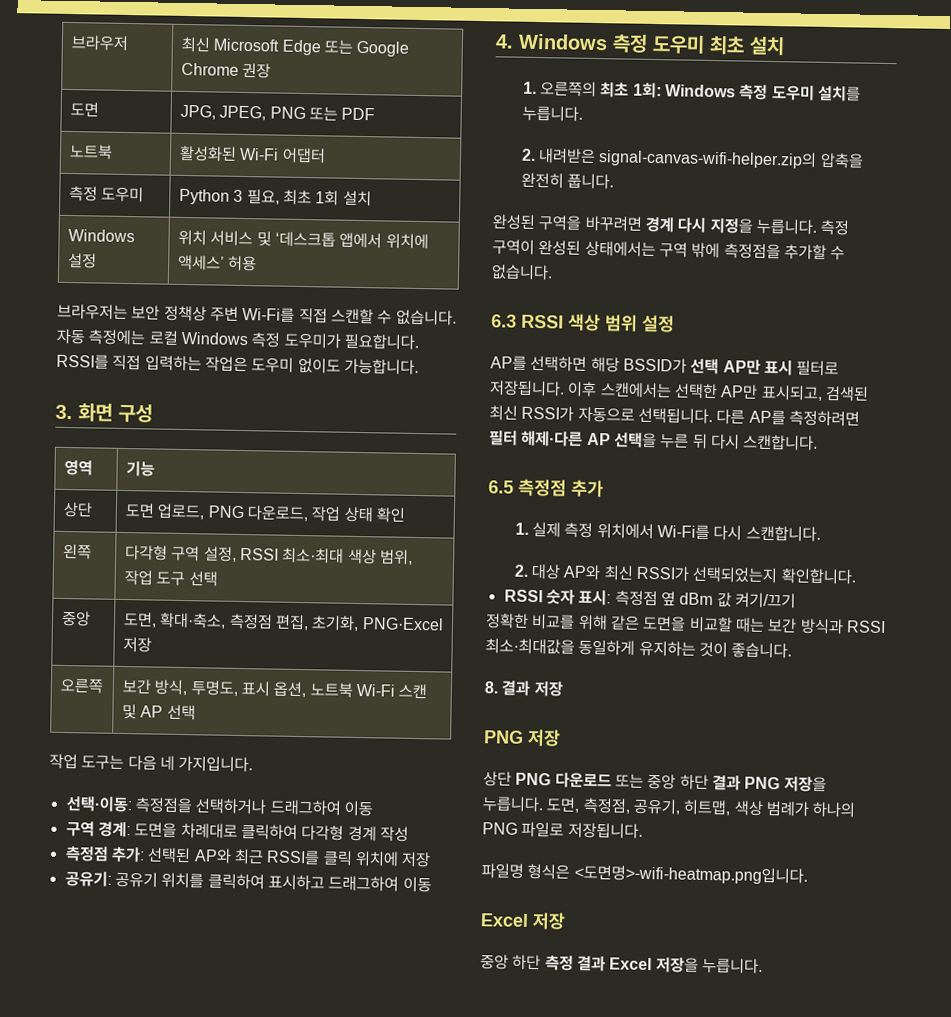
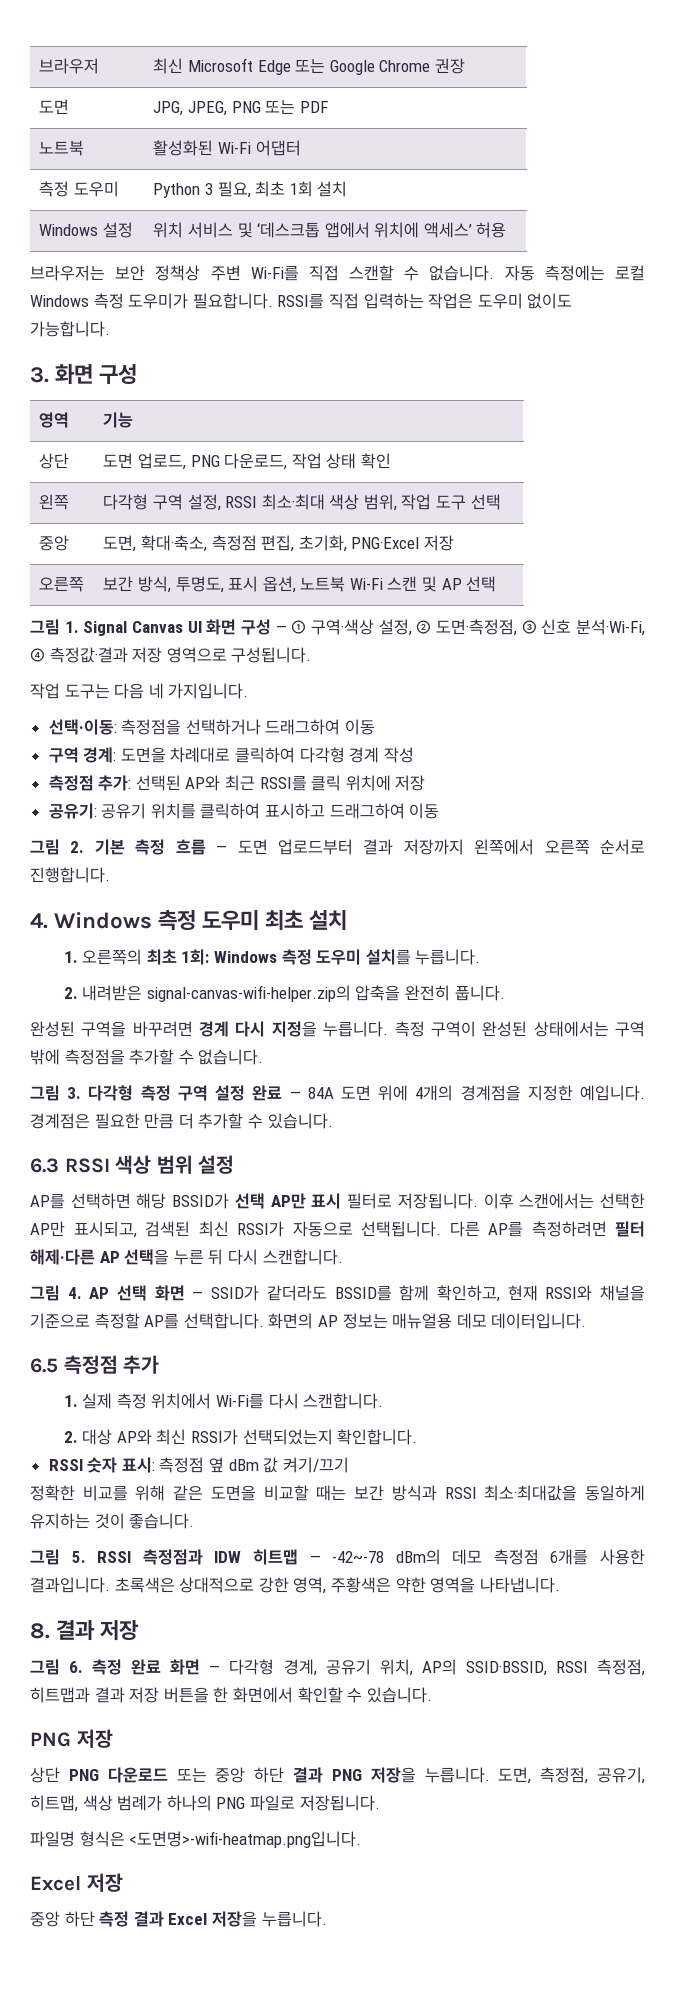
+ 그림 1. Signal Canvas UI 화면 구성 — ① 구역·색상 설정, ② 도면·측정점, ③ 신호 분석·Wi-Fi, ④ 측정값·결과 저장 영역으로 구성됩니다.
+ 그림 2. 기본 측정 흐름 — 도면 업로드부터 결과 저장까지 왼쪽에서 오른쪽 순서로 진행합니다.
+ 그림 3. 다각형 측정 구역 설정 완료 — 84A 도면 위에 4개의 경계점을 지정한 예입니다. 경계점은 필요한 만큼 더 추가할 수 있습니다.
+ 그림 4. AP 선택 화면 — SSID가 같더라도 BSSID를 함께 확인하고, 현재 RSSI와 채널을 기준으로 측정할 AP를 선택합니다. 화면의 AP 정보는 매뉴얼용 데모 데이터입니다.
+ 그림 5. RSSI 측정점과 IDW 히트맵 — -42~-78 dBm의 데모 측정점 6개를 사용한 결과입니다. 초록색은 상대적으로 강한 영역, 주황색은 약한 영역을 나타냅니다.
  8. 결과 저장
+ 그림 6. 측정 완료 화면 — 다각형 경계, 공유기 위치, AP의 SSID·BSSID, RSSI 측정점, 히트맵과 결과 저장 버튼을 한 화면에서 확인할 수 있습니다.

